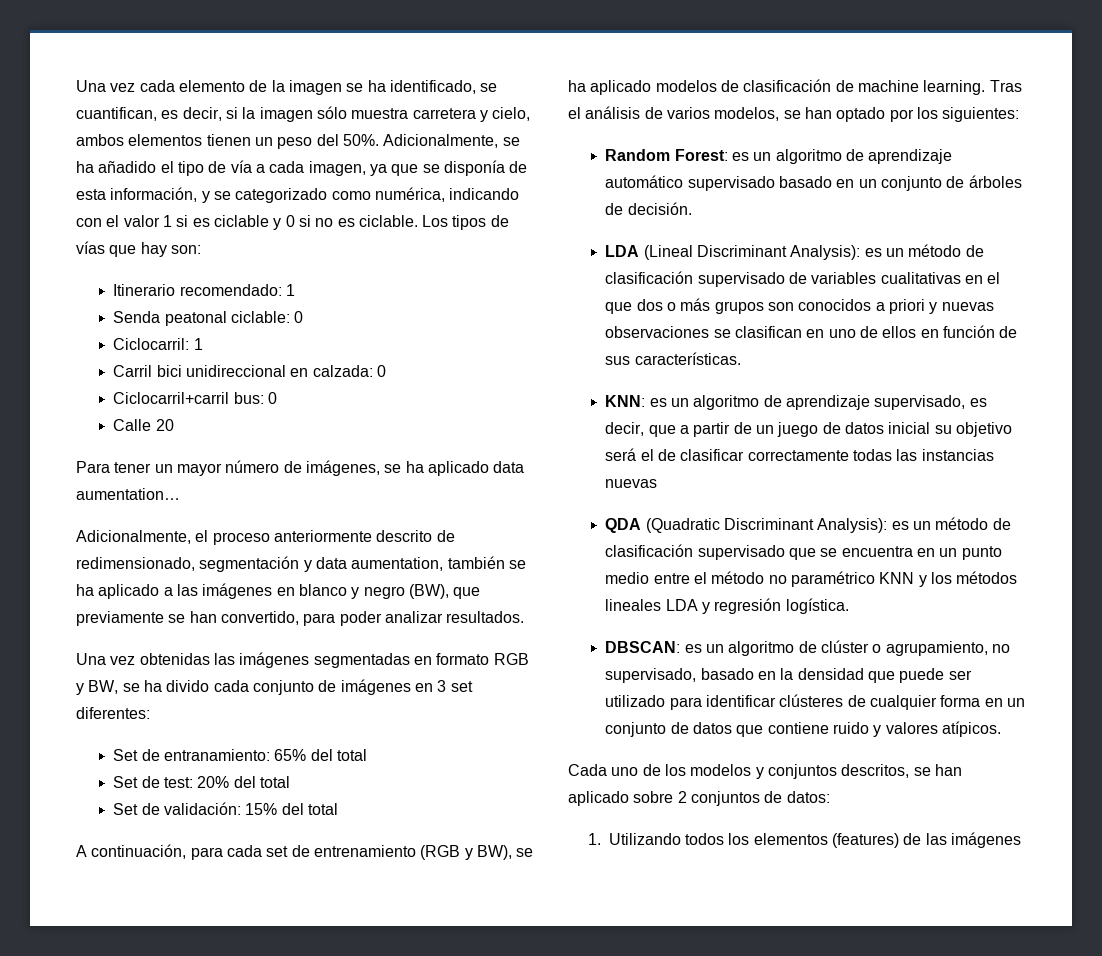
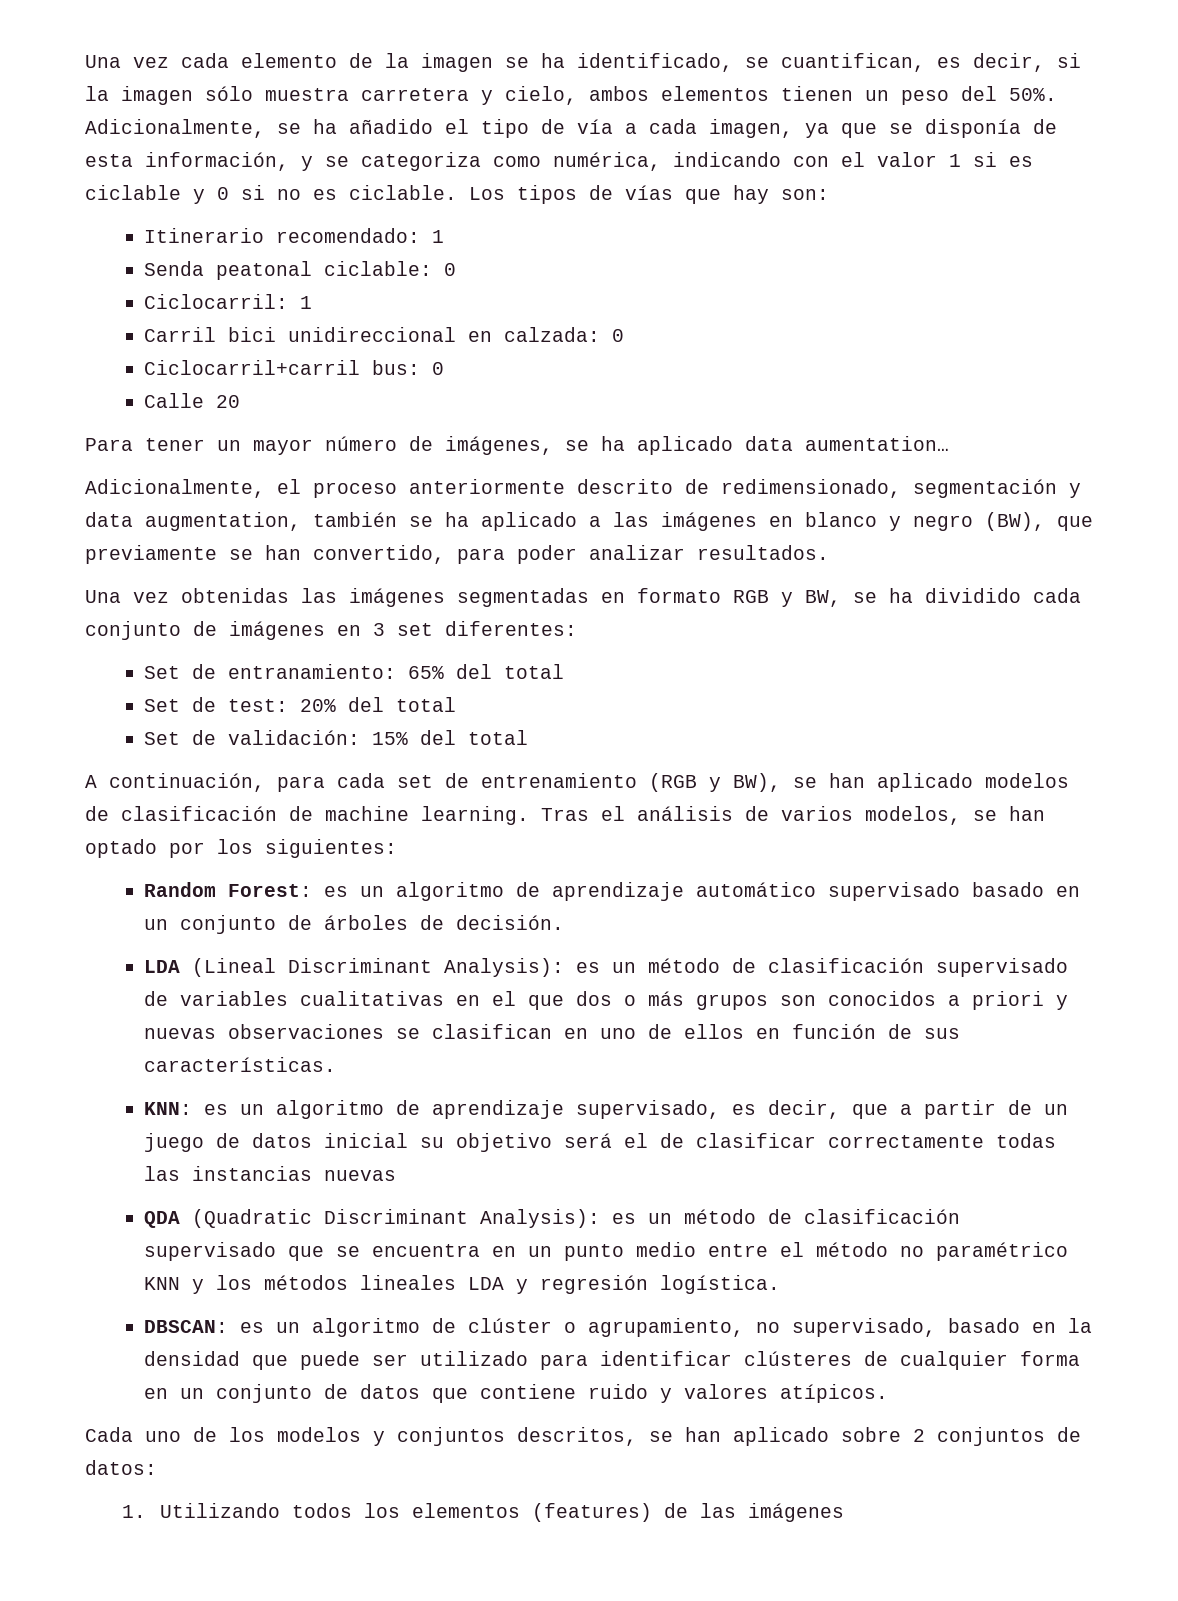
- Adicionalmente, se ha añadido el tipo de vía a cada imagen, ya que se disponía de esta información, y se categorizado como numérica, indicando con el valor 1 si es ciclable y 0 si no es ciclable.
+ Adicionalmente, se ha añadido el tipo de vía a cada imagen, ya que se disponía de esta información, y se categoriza como numérica, indicando con el valor 1 si es ciclable y 0 si no es ciclable.
- Adicionalmente, el proceso anteriormente descrito de redimensionado, segmentación y data aumentation, también se ha aplicado a las imágenes en blanco y negro (BW), que previamente se han convertido, para poder analizar resultados.
+ Adicionalmente, el proceso anteriormente descrito de redimensionado, segmentación y data augmentation, también se ha aplicado a las imágenes en blanco y negro (BW), que previamente se han convertido, para poder analizar resultados.
- Una vez obtenidas las imágenes segmentadas en formato RGB y BW, se ha divido cada conjunto de imágenes en 3 set diferentes:
+ Una vez obtenidas las imágenes segmentadas en formato RGB y BW, se ha dividido cada conjunto de imágenes en 3 set diferentes:
- A continuación, para cada set de entrenamiento (RGB y BW), se ha aplicado modelos de clasificación de machine learning.
+ A continuación, para cada set de entrenamiento (RGB y BW), se han aplicado modelos de clasificación de machine learning.

